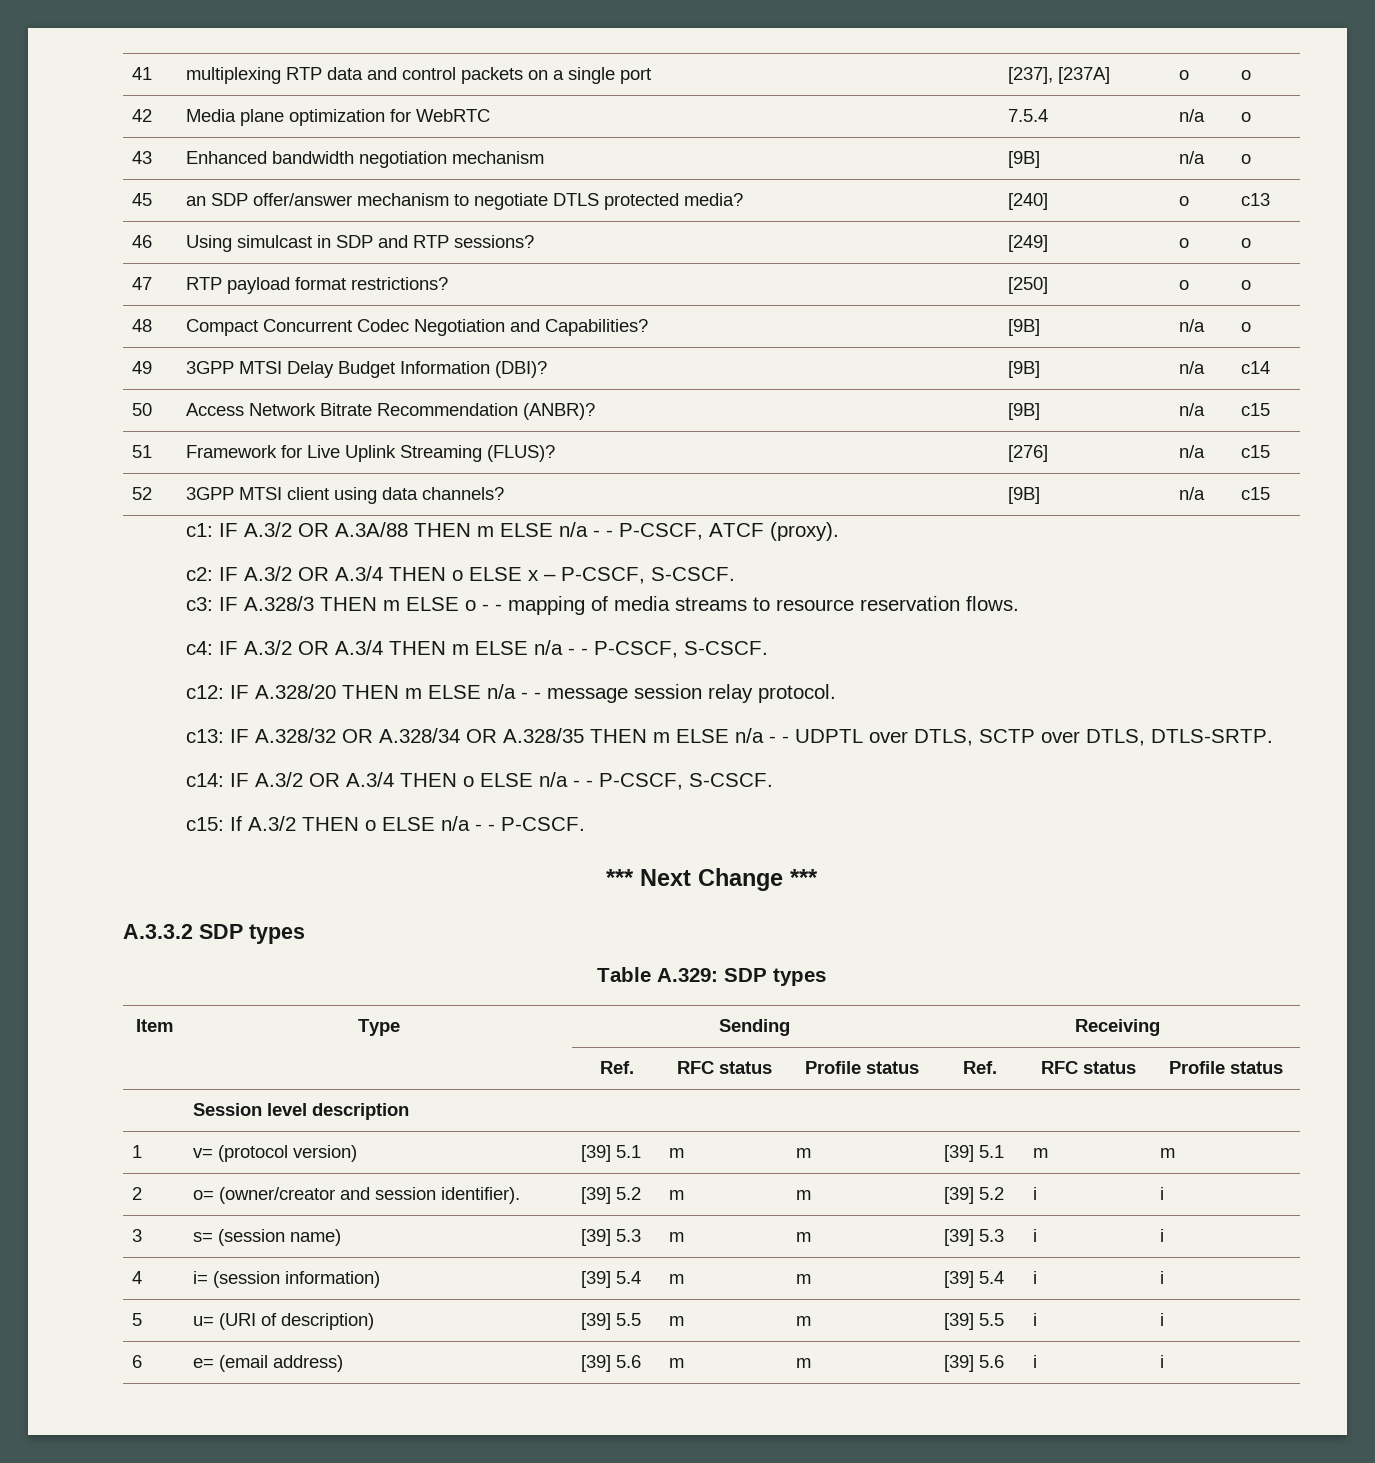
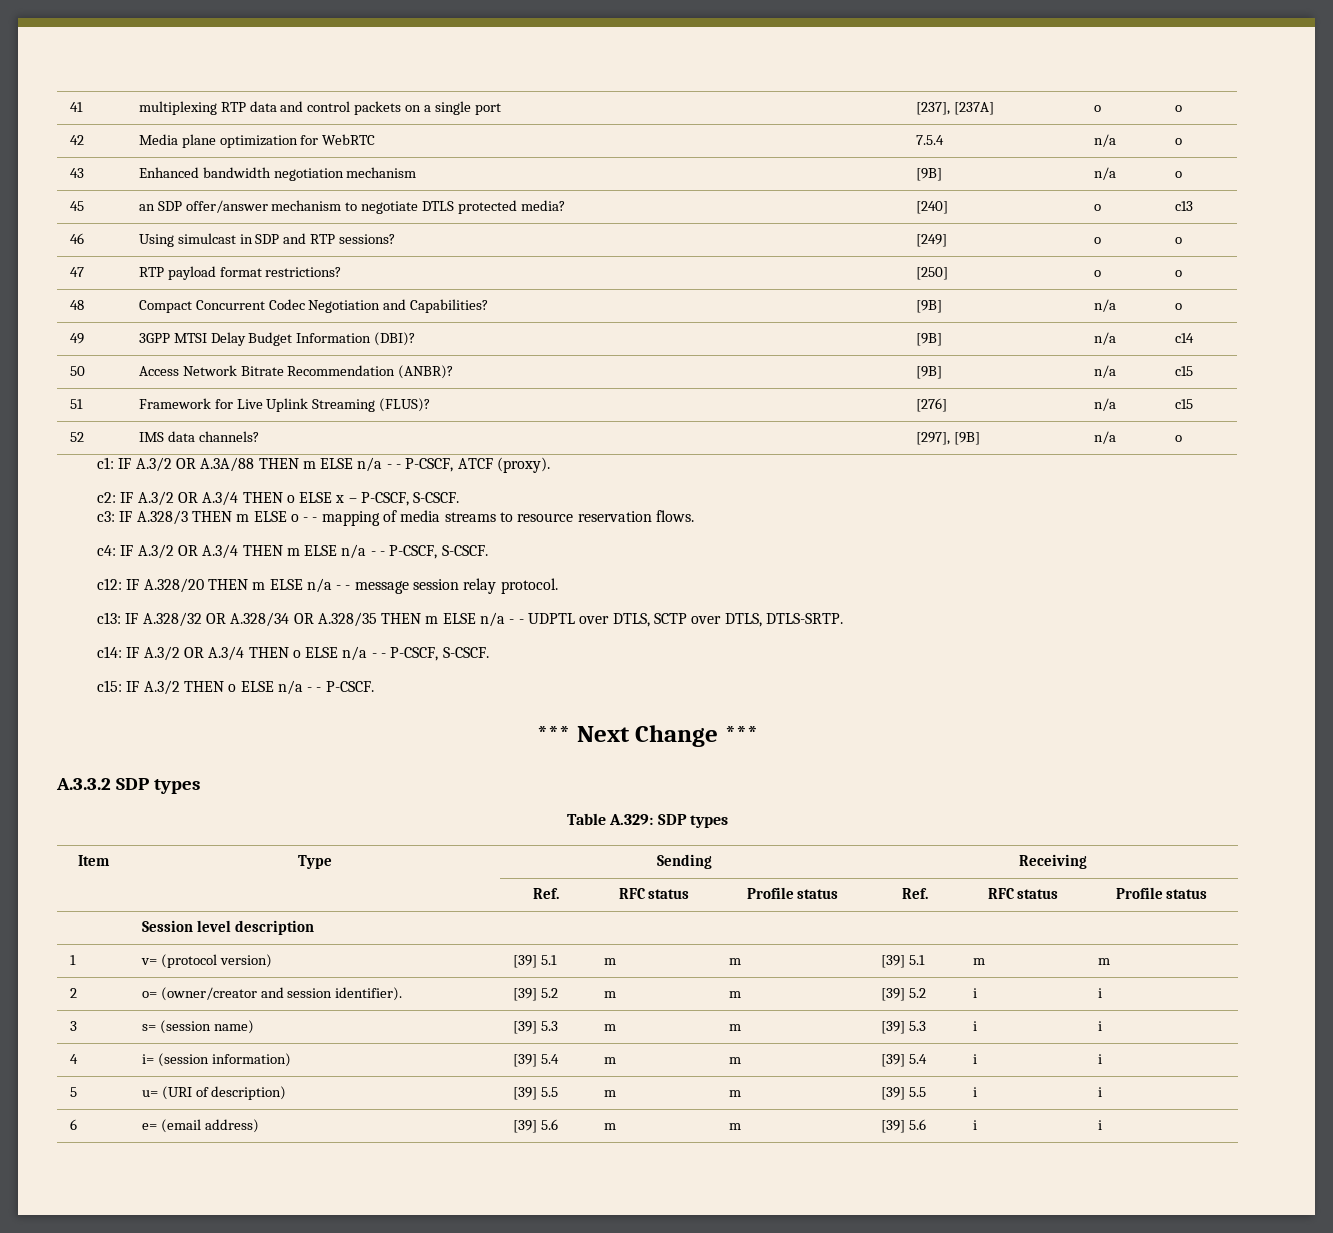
- 52 | 3GPP MTSI client using data channels? | [9B] | n/a | c15
+ 52 | IMS data channels? | [297], [9B] | n/a | o
- c15: If A.3/2 THEN o ELSE n/a - - P-CSCF.
+ c15: IF A.3/2 THEN o ELSE n/a - - P-CSCF.

